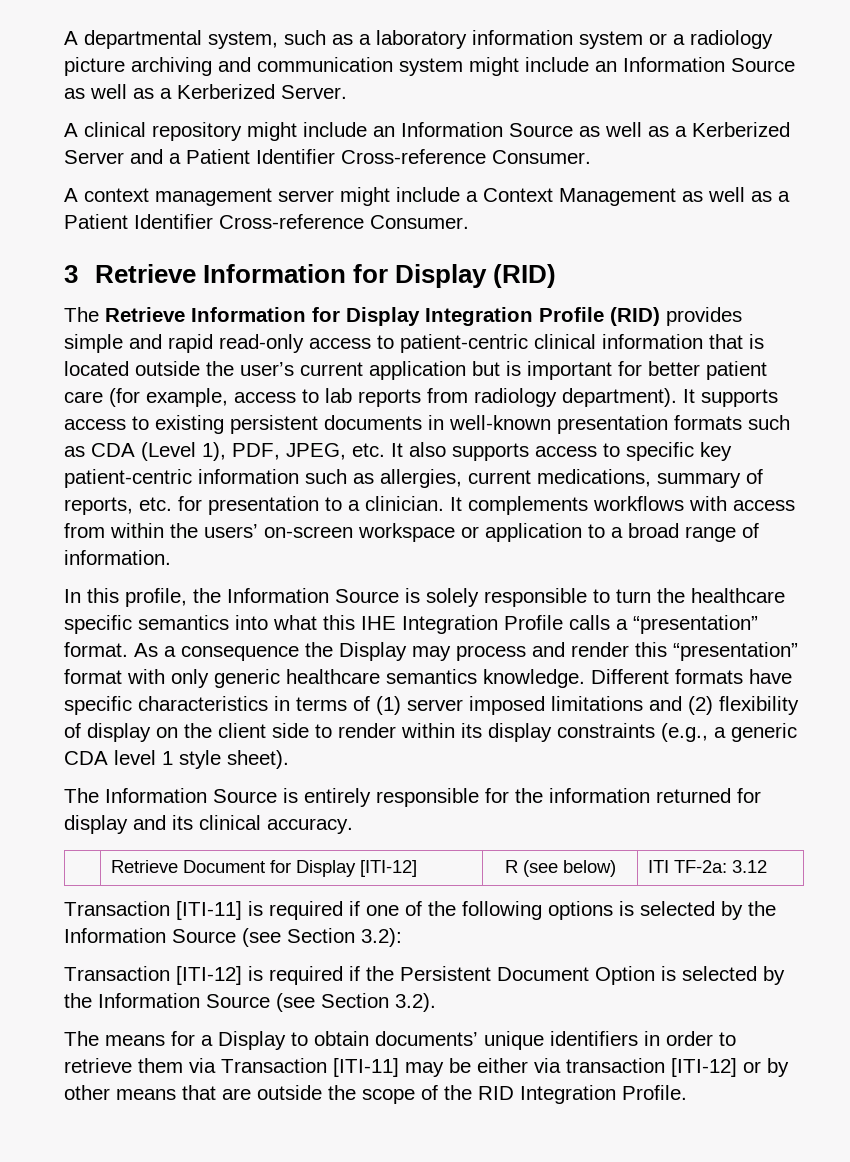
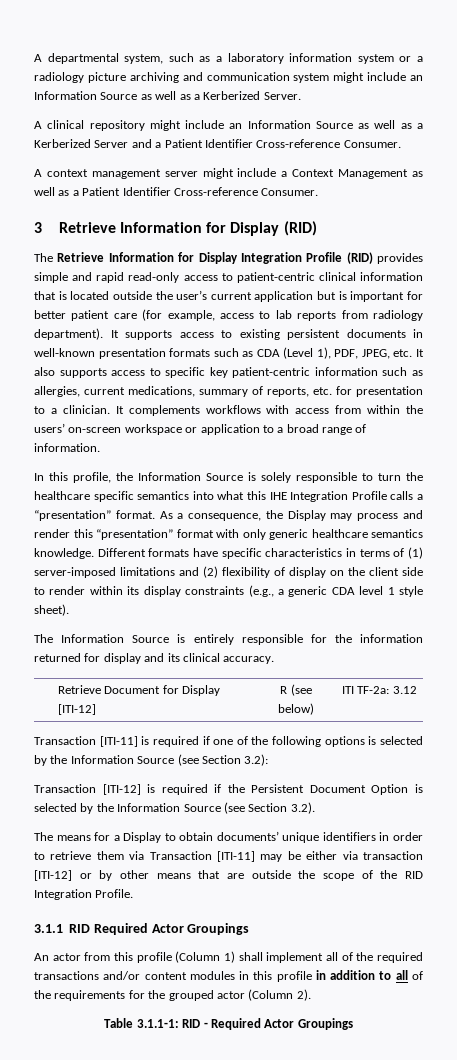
- As a consequence the Display may process and render this “presentation” format with only generic healthcare semantics knowledge.
+ As a consequence, the Display may process and render this “presentation” format with only generic healthcare semantics knowledge.
- Different formats have specific characteristics in terms of (1) server imposed limitations and (2) flexibility of display on the client side to render within its display constraints (e.g., a generic CDA level 1 style sheet).
+ Different formats have specific characteristics in terms of (1) server-imposed limitations and (2) flexibility of display on the client side to render within its display constraints (e.g., a generic CDA level 1 style sheet).
+ 3.1.1 RID Required Actor Groupings
+ An actor from this profile (Column 1) shall implement all of the required transactions and/or content modules in this profile in addition to all of the requirements for the grouped actor (Column 2).
+ Table 3.1.1-1: RID - Required Actor Groupings

